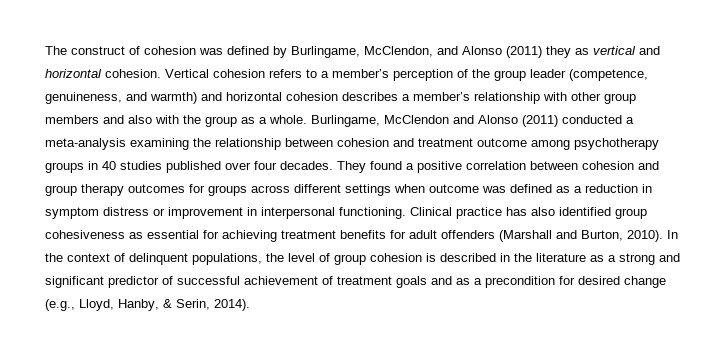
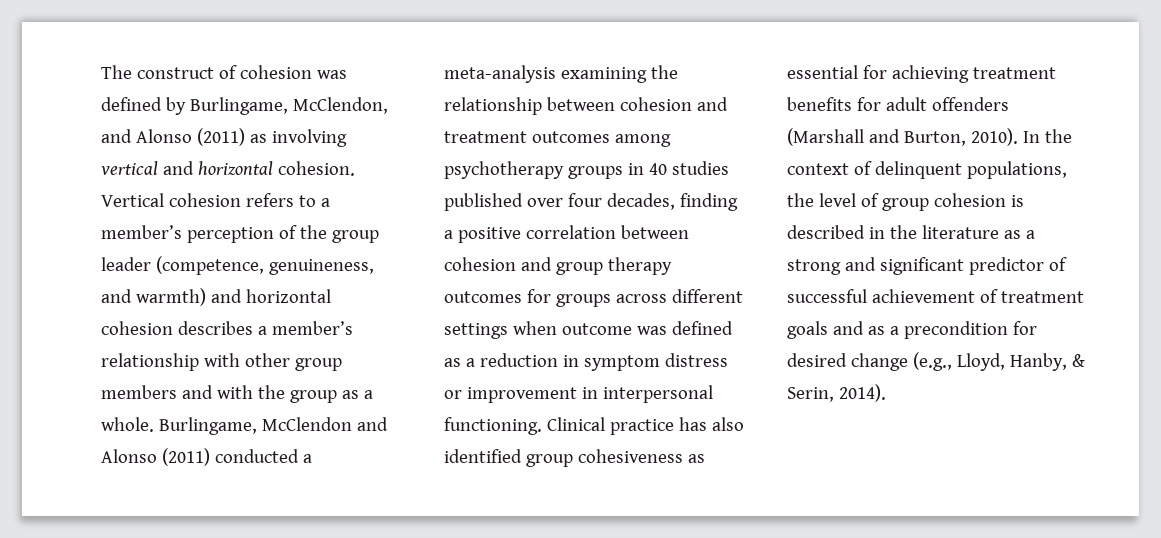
- The construct of cohesion was defined by Burlingame, McClendon, and Alonso (2011) they as vertical and horizontal cohesion.
+ The construct of cohesion was defined by Burlingame, McClendon, and Alonso (2011) as involving vertical and horizontal cohesion.
- Vertical cohesion refers to a member’s perception of the group leader (competence, genuineness, and warmth) and horizontal cohesion describes a member’s relationship with other group members and also with the group as a whole.
+ Vertical cohesion refers to a member’s perception of the group leader (competence, genuineness, and warmth) and horizontal cohesion describes a member’s relationship with other group members and with the group as a whole.
- Burlingame, McClendon and Alonso (2011) conducted a meta-analysis examining the relationship between cohesion and treatment outcome among psychotherapy groups in 40 studies published over four decades. They found a positive correlation between cohesion and group therapy outcomes for groups across different settings when outcome was defined as a reduction in symptom distress or improvement in interpersonal functioning.
+ Burlingame, McClendon and Alonso (2011) conducted a meta-analysis examining the relationship between cohesion and treatment outcomes among psychotherapy groups in 40 studies published over four decades, finding a positive correlation between cohesion and group therapy outcomes for groups across different settings when outcome was defined as a reduction in symptom distress or improvement in interpersonal functioning.

